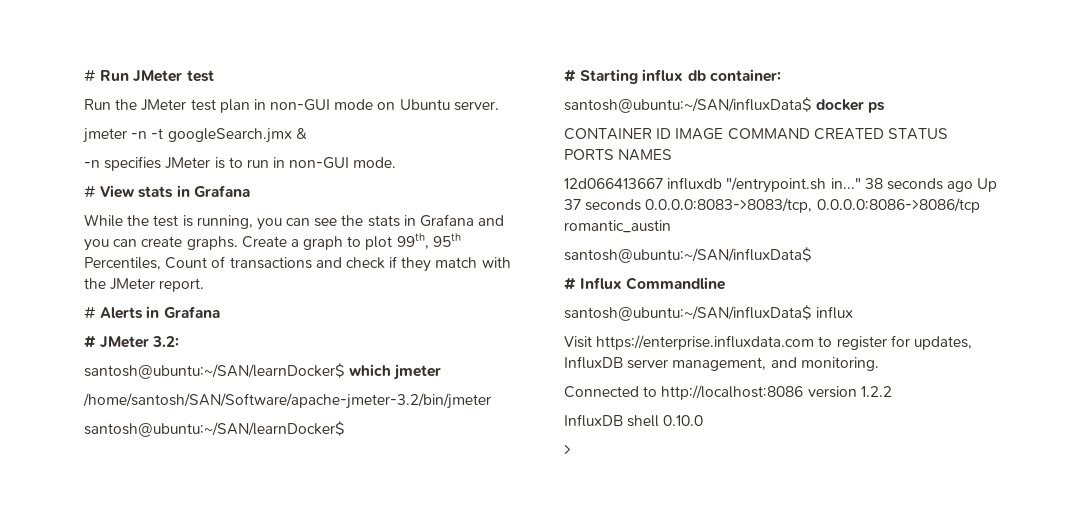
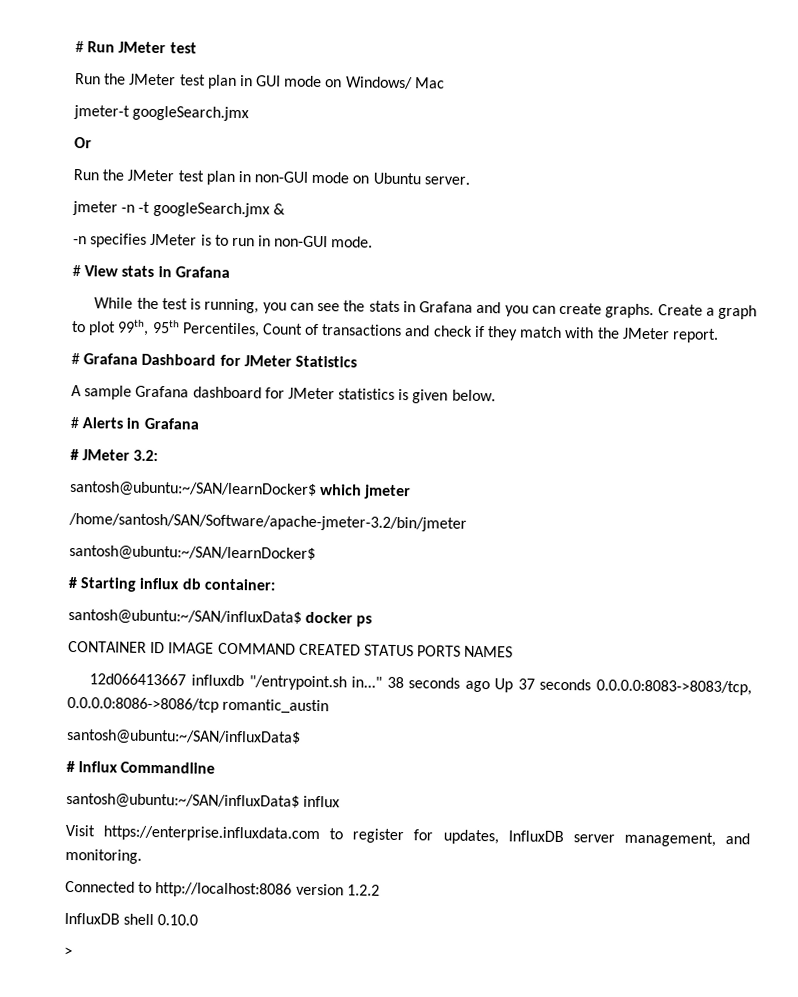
+ Run the JMeter test plan in GUI mode on Windows/ Mac
+ jmeter-t googleSearch.jmx
+ Or
+ # Grafana Dashboard for JMeter Statistics
+ A sample Grafana dashboard for JMeter statistics is given below.

